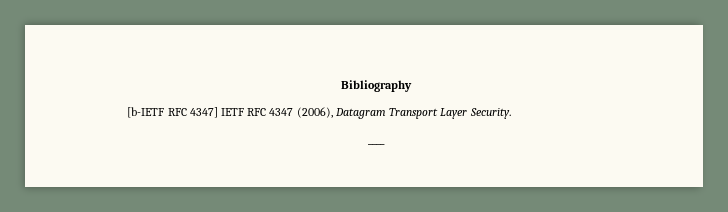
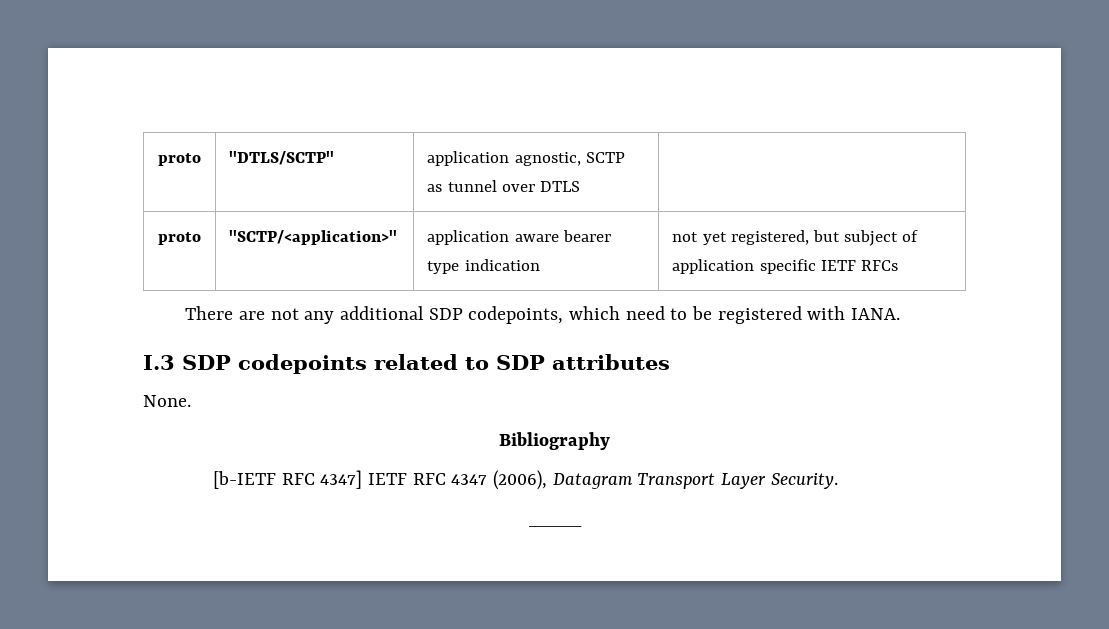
+ proto | "DTLS/SCTP" | application agnostic, SCTP as tunnel over DTLS |
+ proto | "SCTP/<application>" | application aware bearer type indication | not yet registered, but subject of application specific IETF RFCs
+ There are not any additional SDP codepoints, which need to be registered with IANA.
+ I.3 SDP codepoints related to SDP attributes
+ None.

